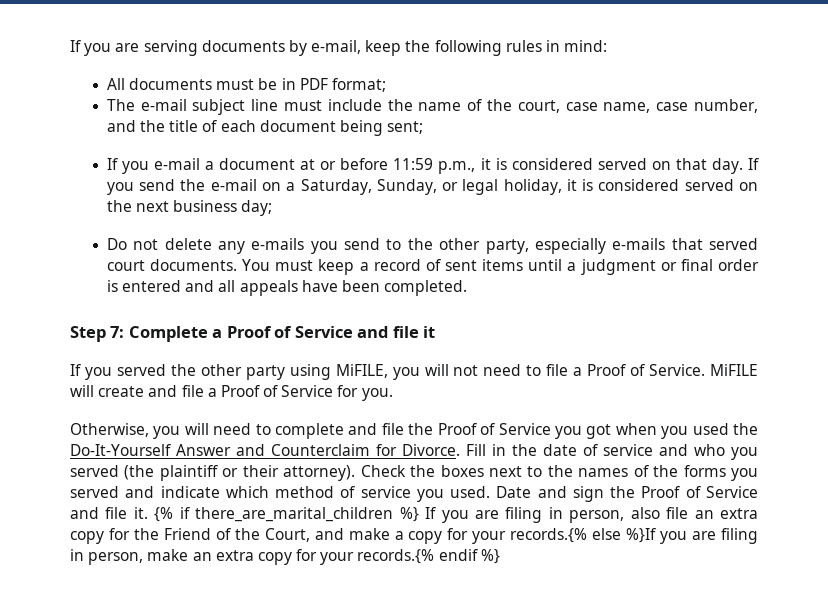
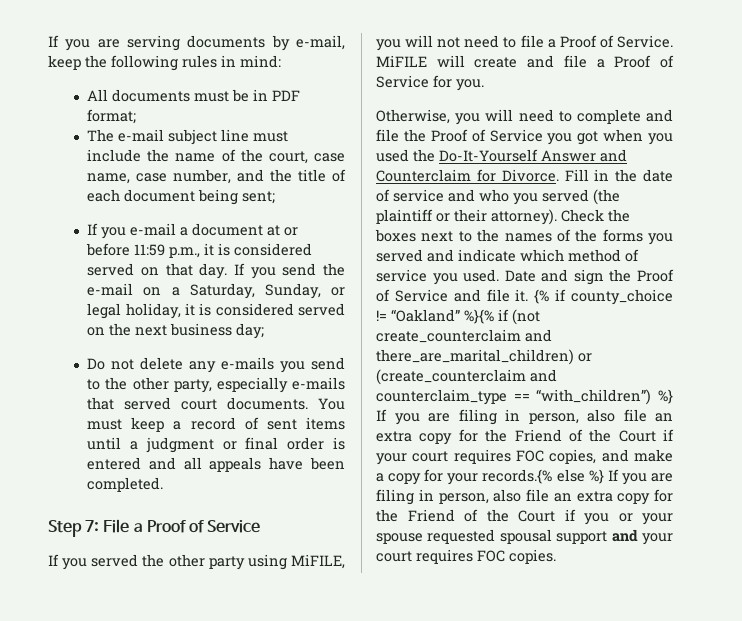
- Step 7: Complete a Proof of Service and file it
+ Step 7: File a Proof of Service
- {% if there_are_marital_children %} If you are filing in person, also file an extra copy for the Friend of the Court, and make a copy for your records.{% else %}If you are filing in person, make an extra copy for your records.{% endif %}
+ {% if county_choice != “Oakland” %}{% if (not create_counterclaim and there_are_marital_children) or (create_counterclaim and counterclaim_type == “with_children”) %} If you are filing in person, also file an extra copy for the Friend of the Court if your court requires FOC copies, and make a copy for your records.{% else %} If you are filing in person, also file an extra copy for the Friend of the Court if you or your spouse requested spousal support and your court requires FOC copies.

